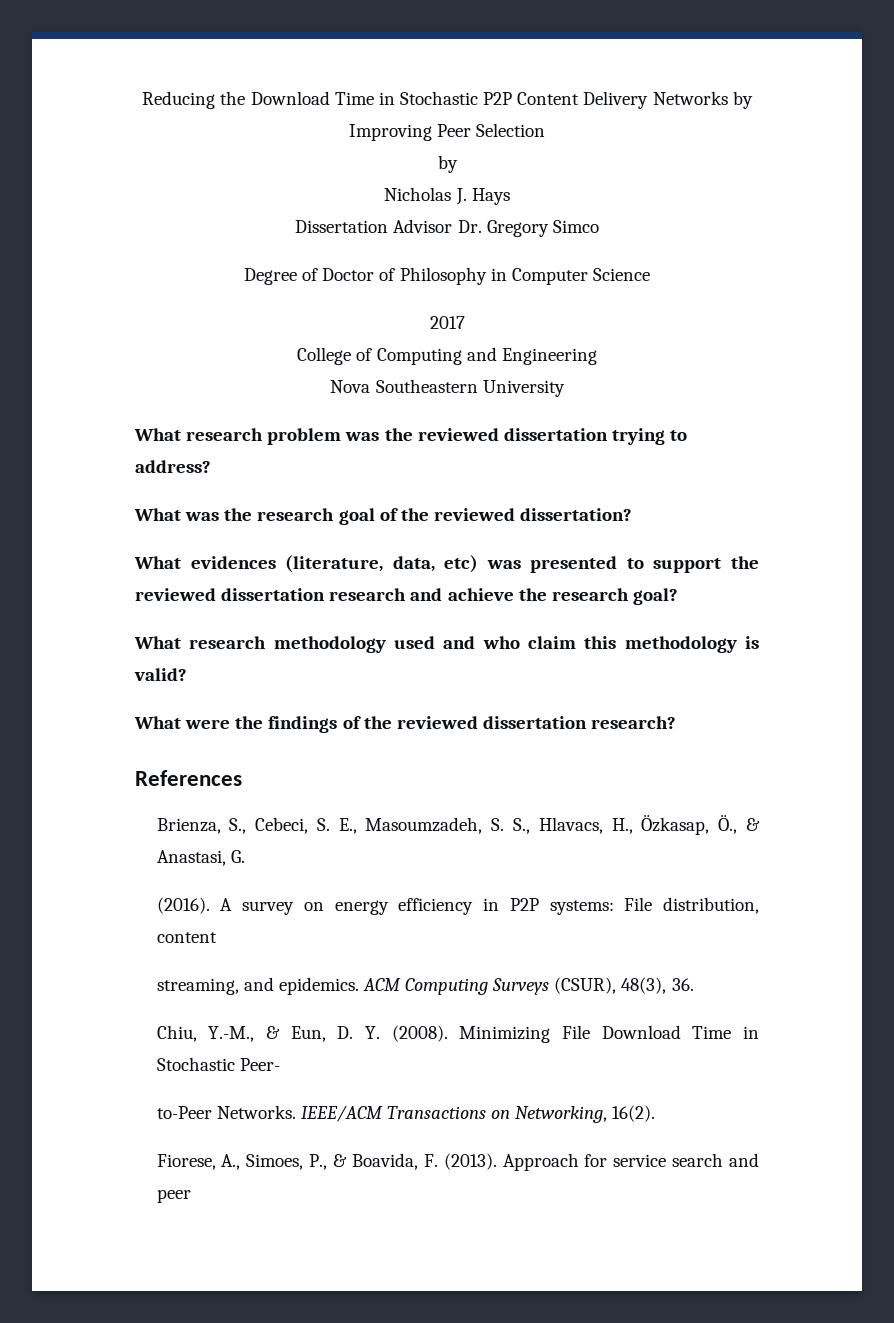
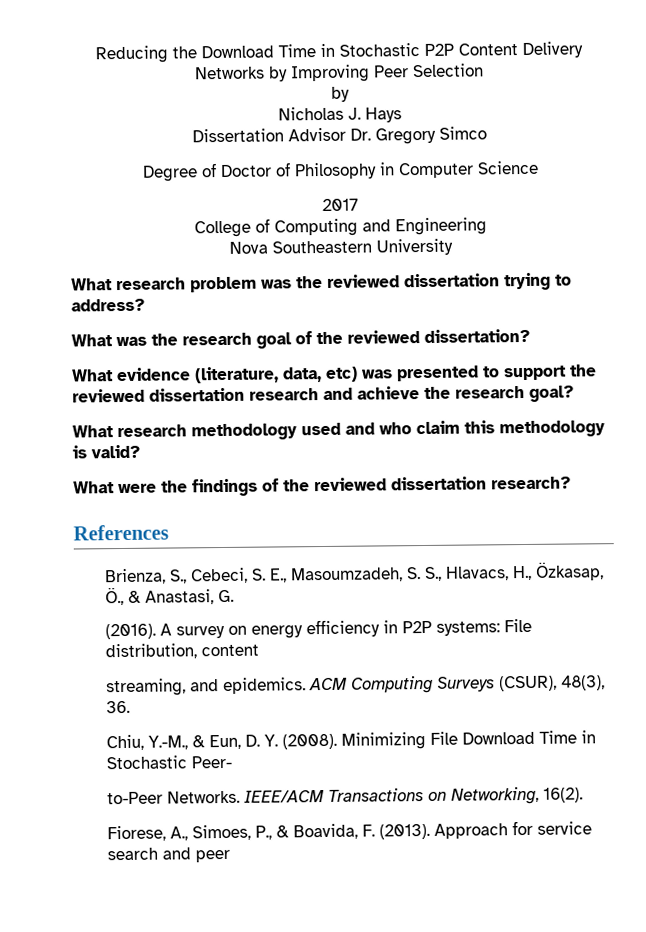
- What evidences (literature, data, etc) was presented to support the reviewed dissertation research and achieve the research goal?
+ What evidence (literature, data, etc) was presented to support the reviewed dissertation research and achieve the research goal?

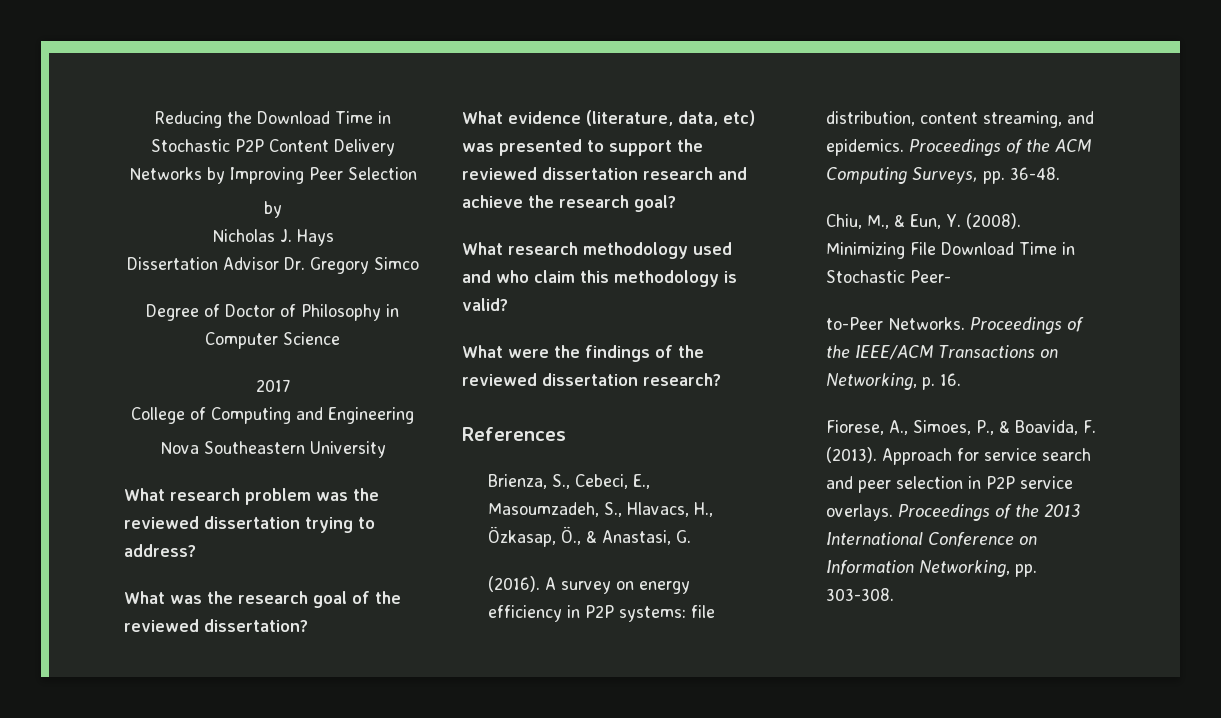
- Brienza, S., Cebeci, S. E., Masoumzadeh, S. S., Hlavacs, H., Özkasap, Ö., & Anastasi, G.
+ Brienza, S., Cebeci, E., Masoumzadeh, S., Hlavacs, H., Özkasap, Ö., & Anastasi, G.
- A survey on energy efficiency in P2P systems: File distribution, content
- streaming, and epidemics.
+ A survey on energy efficiency in P2P systems: file distribution, content streaming, and epidemics.
- ACM Computing Surveys (CSUR), 48(3), 36.
+ Proceedings of the ACM Computing Surveys, pp. 36-48.
- Chiu, Y.-M., & Eun, D. Y. (2008).
+ Chiu, M., & Eun, Y. (2008).
- IEEE/ACM Transactions on Networking, 16(2).
+ Proceedings of the IEEE/ACM Transactions on Networking, p. 16.
- Approach for service search and peer
+ Approach for service search and peer selection in P2P service overlays. Proceedings of the 2013 International Conference on Information Networking, pp. 303-308.

